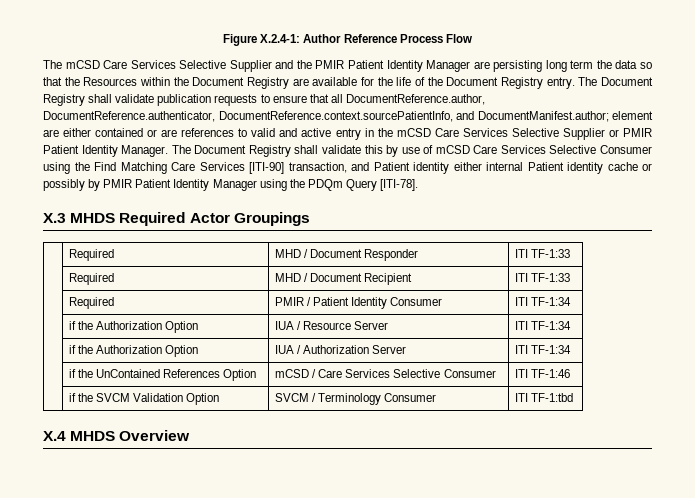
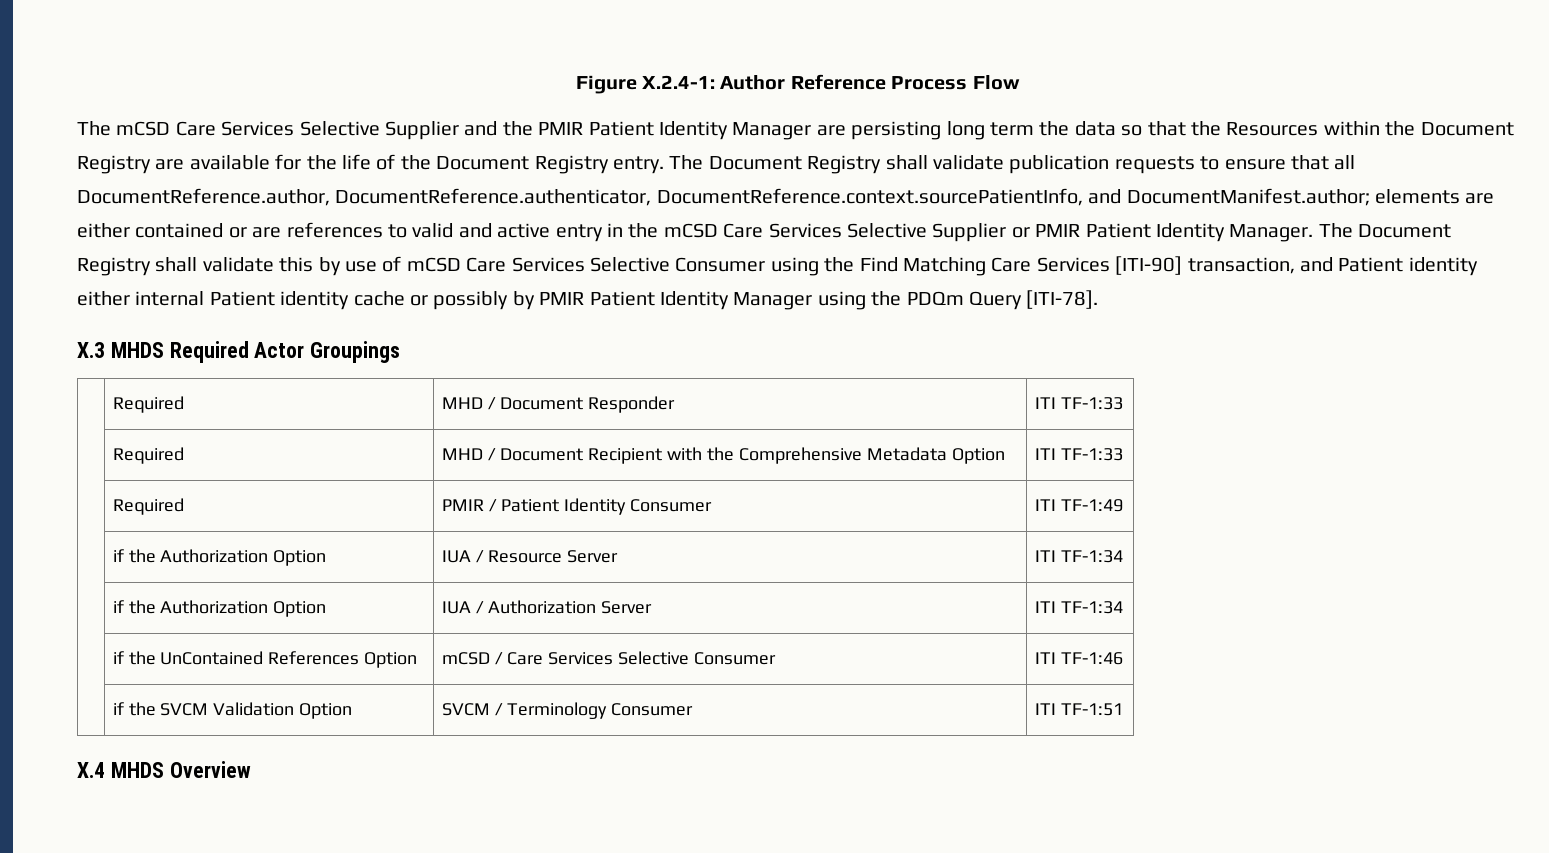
- The Document Registry shall validate publication requests to ensure that all DocumentReference.author, DocumentReference.authenticator, DocumentReference.context.sourcePatientInfo, and DocumentManifest.author; element are either contained or are references to valid and active entry in the mCSD Care Services Selective Supplier or PMIR Patient Identity Manager.
+ The Document Registry shall validate publication requests to ensure that all DocumentReference.author, DocumentReference.authenticator, DocumentReference.context.sourcePatientInfo, and DocumentManifest.author; elements are either contained or are references to valid and active entry in the mCSD Care Services Selective Supplier or PMIR Patient Identity Manager.
- | Required | MHD / Document Recipient | ITI TF-1:33
+ | Required | MHD / Document Recipient with the Comprehensive Metadata Option | ITI TF-1:33
- | Required | PMIR / Patient Identity Consumer | ITI TF-1:34
+ | Required | PMIR / Patient Identity Consumer | ITI TF-1:49
- | if the SVCM Validation Option | SVCM / Terminology Consumer | ITI TF-1:tbd
+ | if the SVCM Validation Option | SVCM / Terminology Consumer | ITI TF-1:51

